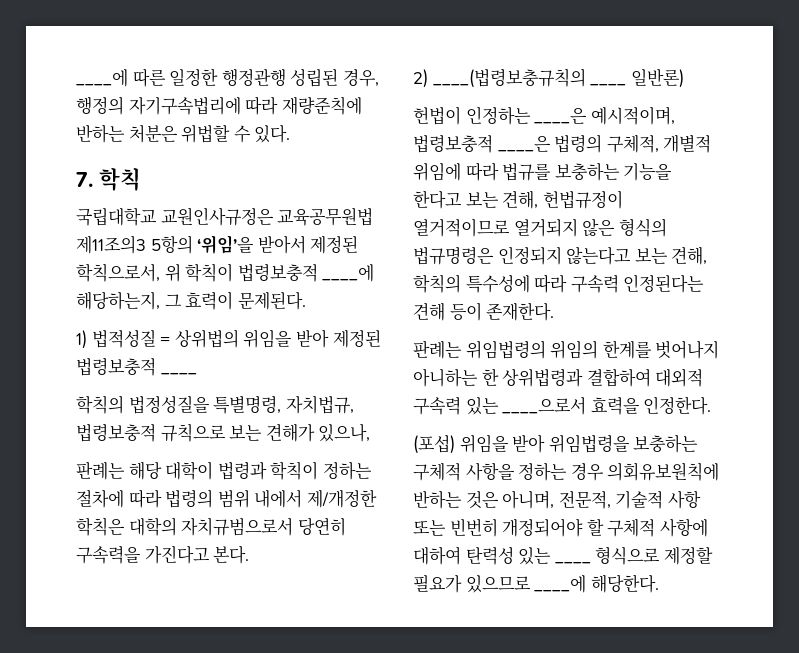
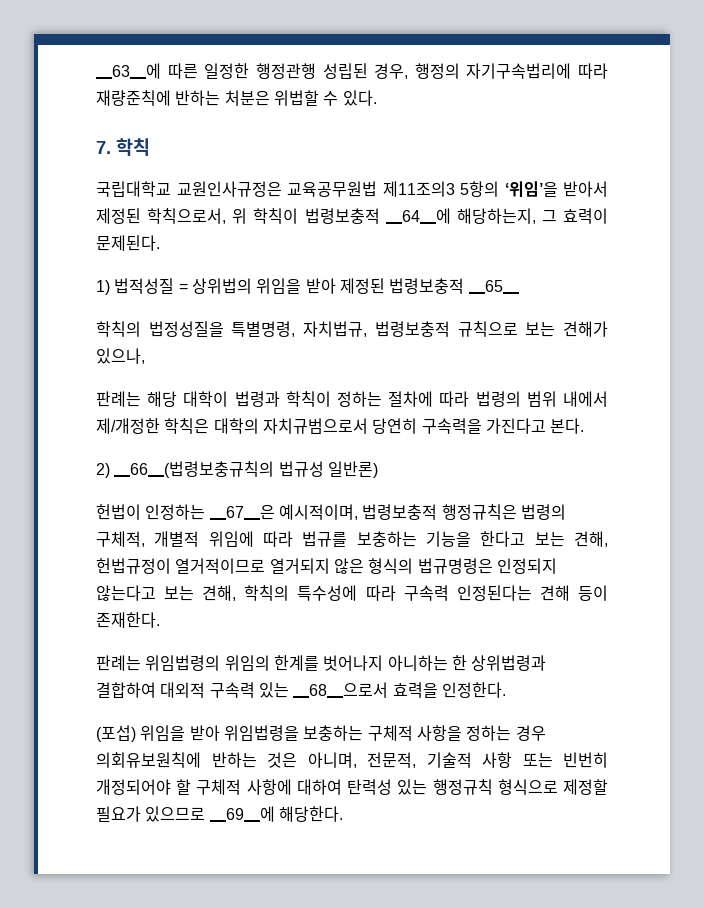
- ____에 따른 일정한 행정관행 성립된 경우, 행정의 자기구속법리에 따라 재량준칙에 반하는 처분은 위법할 수 있다.
+ ▁63▁에 따른 일정한 행정관행 성립된 경우, 행정의 자기구속법리에 따라 재량준칙에 반하는 처분은 위법할 수 있다.
- 국립대학교 교원인사규정은 교육공무원법 제11조의3 5항의 ‘위임’을 받아서 제정된 학칙으로서, 위 학칙이 법령보충적 ____에 해당하는지, 그 효력이 문제된다.
+ 국립대학교 교원인사규정은 교육공무원법 제11조의3 5항의 ‘위임’을 받아서 제정된 학칙으로서, 위 학칙이 법령보충적 ▁64▁에 해당하는지, 그 효력이 문제된다.
- 1) 법적성질 = 상위법의 위임을 받아 제정된 법령보충적 ____
+ 1) 법적성질 = 상위법의 위임을 받아 제정된 법령보충적 ▁65▁
- 2) ____(법령보충규칙의 ____ 일반론)
+ 2) ▁66▁(법령보충규칙의 법규성 일반론)
- 헌법이 인정하는 ____은 예시적이며, 법령보충적 ____은 법령의 구체적, 개별적 위임에 따라 법규를 보충하는 기능을 한다고 보는 견해, 헌법규정이 열거적이므로 열거되지 않은 형식의 법규명령은 인정되지 않는다고 보는 견해, 학칙의 특수성에 따라 구속력 인정된다는 견해 등이 존재한다.
+ 헌법이 인정하는 ▁67▁은 예시적이며, 법령보충적 행정규칙은 법령의 구체적, 개별적 위임에 따라 법규를 보충하는 기능을 한다고 보는 견해, 헌법규정이 열거적이므로 열거되지 않은 형식의 법규명령은 인정되지 않는다고 보는 견해, 학칙의 특수성에 따라 구속력 인정된다는 견해 등이 존재한다.
- 판례는 위임법령의 위임의 한계를 벗어나지 아니하는 한 상위법령과 결합하여 대외적 구속력 있는 ____으로서 효력을 인정한다.
+ 판례는 위임법령의 위임의 한계를 벗어나지 아니하는 한 상위법령과 결합하여 대외적 구속력 있는 ▁68▁으로서 효력을 인정한다.
- (포섭) 위임을 받아 위임법령을 보충하는 구체적 사항을 정하는 경우 의회유보원칙에 반하는 것은 아니며, 전문적, 기술적 사항 또는 빈번히 개정되어야 할 구체적 사항에 대하여 탄력성 있는 ____ 형식으로 제정할 필요가 있으므로 ____에 해당한다.
+ (포섭) 위임을 받아 위임법령을 보충하는 구체적 사항을 정하는 경우 의회유보원칙에 반하는 것은 아니며, 전문적, 기술적 사항 또는 빈번히 개정되어야 할 구체적 사항에 대하여 탄력성 있는 행정규칙 형식으로 제정할 필요가 있으므로 ▁69▁에 해당한다.

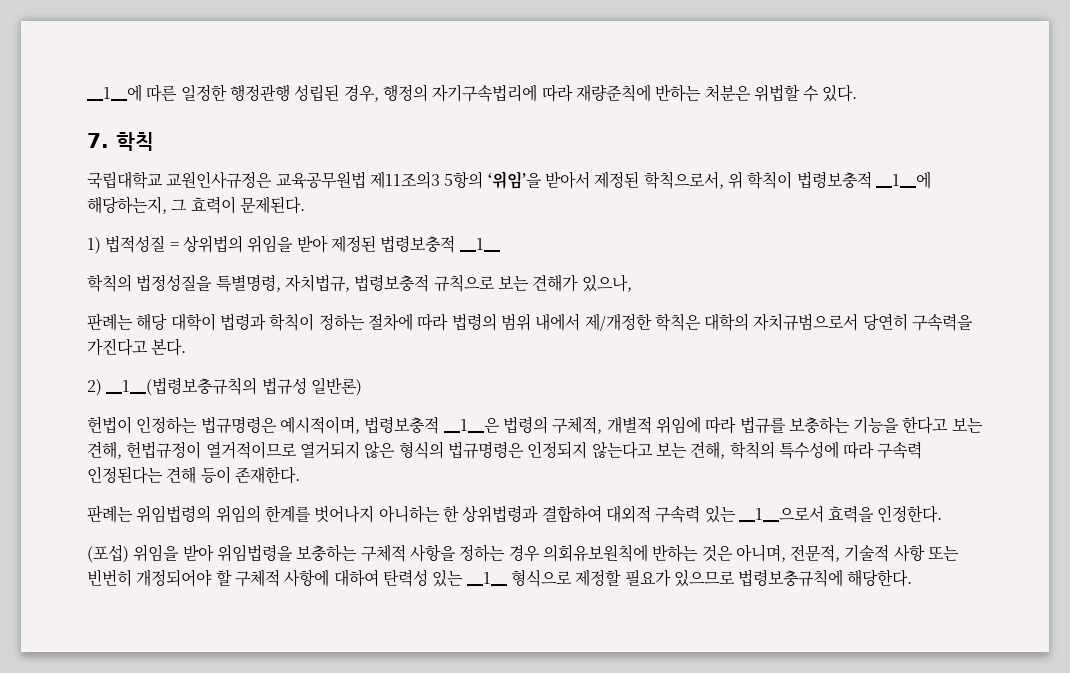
- ▁63▁에 따른 일정한 행정관행 성립된 경우, 행정의 자기구속법리에 따라 재량준칙에 반하는 처분은 위법할 수 있다.
+ ▁1▁에 따른 일정한 행정관행 성립된 경우, 행정의 자기구속법리에 따라 재량준칙에 반하는 처분은 위법할 수 있다.
- 국립대학교 교원인사규정은 교육공무원법 제11조의3 5항의 ‘위임’을 받아서 제정된 학칙으로서, 위 학칙이 법령보충적 ▁64▁에 해당하는지, 그 효력이 문제된다.
+ 국립대학교 교원인사규정은 교육공무원법 제11조의3 5항의 ‘위임’을 받아서 제정된 학칙으로서, 위 학칙이 법령보충적 ▁1▁에 해당하는지, 그 효력이 문제된다.
- 1) 법적성질 = 상위법의 위임을 받아 제정된 법령보충적 ▁65▁
+ 1) 법적성질 = 상위법의 위임을 받아 제정된 법령보충적 ▁1▁
- 2) ▁66▁(법령보충규칙의 법규성 일반론)
+ 2) ▁1▁(법령보충규칙의 법규성 일반론)
- 헌법이 인정하는 ▁67▁은 예시적이며, 법령보충적 행정규칙은 법령의 구체적, 개별적 위임에 따라 법규를 보충하는 기능을 한다고 보는 견해, 헌법규정이 열거적이므로 열거되지 않은 형식의 법규명령은 인정되지 않는다고 보는 견해, 학칙의 특수성에 따라 구속력 인정된다는 견해 등이 존재한다.
+ 헌법이 인정하는 법규명령은 예시적이며, 법령보충적 ▁1▁은 법령의 구체적, 개별적 위임에 따라 법규를 보충하는 기능을 한다고 보는 견해, 헌법규정이 열거적이므로 열거되지 않은 형식의 법규명령은 인정되지 않는다고 보는 견해, 학칙의 특수성에 따라 구속력 인정된다는 견해 등이 존재한다.
- 판례는 위임법령의 위임의 한계를 벗어나지 아니하는 한 상위법령과 결합하여 대외적 구속력 있는 ▁68▁으로서 효력을 인정한다.
+ 판례는 위임법령의 위임의 한계를 벗어나지 아니하는 한 상위법령과 결합하여 대외적 구속력 있는 ▁1▁으로서 효력을 인정한다.
- (포섭) 위임을 받아 위임법령을 보충하는 구체적 사항을 정하는 경우 의회유보원칙에 반하는 것은 아니며, 전문적, 기술적 사항 또는 빈번히 개정되어야 할 구체적 사항에 대하여 탄력성 있는 행정규칙 형식으로 제정할 필요가 있으므로 ▁69▁에 해당한다.
+ (포섭) 위임을 받아 위임법령을 보충하는 구체적 사항을 정하는 경우 의회유보원칙에 반하는 것은 아니며, 전문적, 기술적 사항 또는 빈번히 개정되어야 할 구체적 사항에 대하여 탄력성 있는 ▁1▁ 형식으로 제정할 필요가 있으므로 법령보충규칙에 해당한다.

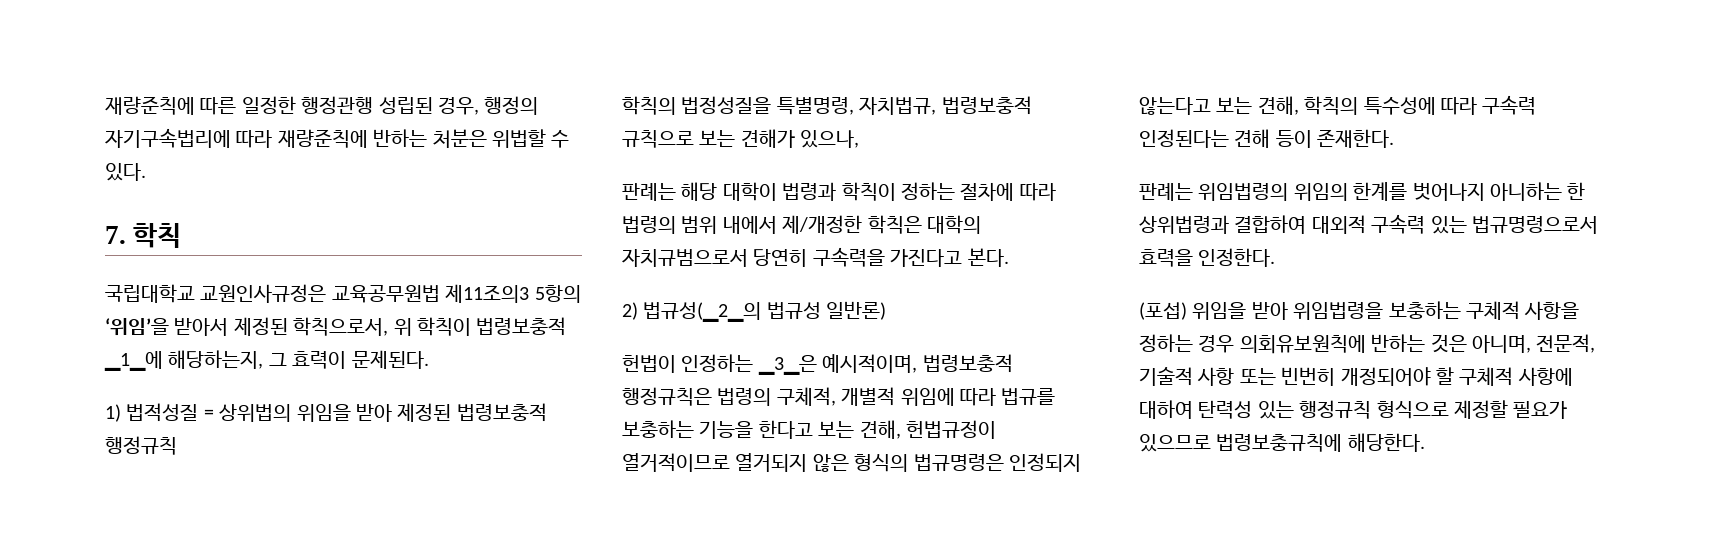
- ▁1▁에 따른 일정한 행정관행 성립된 경우, 행정의 자기구속법리에 따라 재량준칙에 반하는 처분은 위법할 수 있다.
+ 재량준칙에 따른 일정한 행정관행 성립된 경우, 행정의 자기구속법리에 따라 재량준칙에 반하는 처분은 위법할 수 있다.
- 1) 법적성질 = 상위법의 위임을 받아 제정된 법령보충적 ▁1▁
+ 1) 법적성질 = 상위법의 위임을 받아 제정된 법령보충적 행정규칙
- 2) ▁1▁(법령보충규칙의 법규성 일반론)
+ 2) 법규성(▁2▁의 법규성 일반론)
- 헌법이 인정하는 법규명령은 예시적이며, 법령보충적 ▁1▁은 법령의 구체적, 개별적 위임에 따라 법규를 보충하는 기능을 한다고 보는 견해, 헌법규정이 열거적이므로 열거되지 않은 형식의 법규명령은 인정되지 않는다고 보는 견해, 학칙의 특수성에 따라 구속력 인정된다는 견해 등이 존재한다.
+ 헌법이 인정하는 ▁3▁은 예시적이며, 법령보충적 행정규칙은 법령의 구체적, 개별적 위임에 따라 법규를 보충하는 기능을 한다고 보는 견해, 헌법규정이 열거적이므로 열거되지 않은 형식의 법규명령은 인정되지 않는다고 보는 견해, 학칙의 특수성에 따라 구속력 인정된다는 견해 등이 존재한다.
- 판례는 위임법령의 위임의 한계를 벗어나지 아니하는 한 상위법령과 결합하여 대외적 구속력 있는 ▁1▁으로서 효력을 인정한다.
+ 판례는 위임법령의 위임의 한계를 벗어나지 아니하는 한 상위법령과 결합하여 대외적 구속력 있는 법규명령으로서 효력을 인정한다.
- (포섭) 위임을 받아 위임법령을 보충하는 구체적 사항을 정하는 경우 의회유보원칙에 반하는 것은 아니며, 전문적, 기술적 사항 또는 빈번히 개정되어야 할 구체적 사항에 대하여 탄력성 있는 ▁1▁ 형식으로 제정할 필요가 있으므로 법령보충규칙에 해당한다.
+ (포섭) 위임을 받아 위임법령을 보충하는 구체적 사항을 정하는 경우 의회유보원칙에 반하는 것은 아니며, 전문적, 기술적 사항 또는 빈번히 개정되어야 할 구체적 사항에 대하여 탄력성 있는 행정규칙 형식으로 제정할 필요가 있으므로 법령보충규칙에 해당한다.

